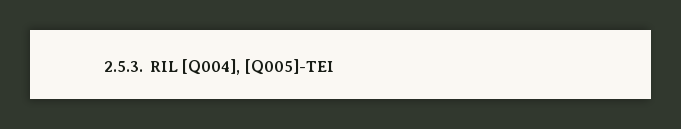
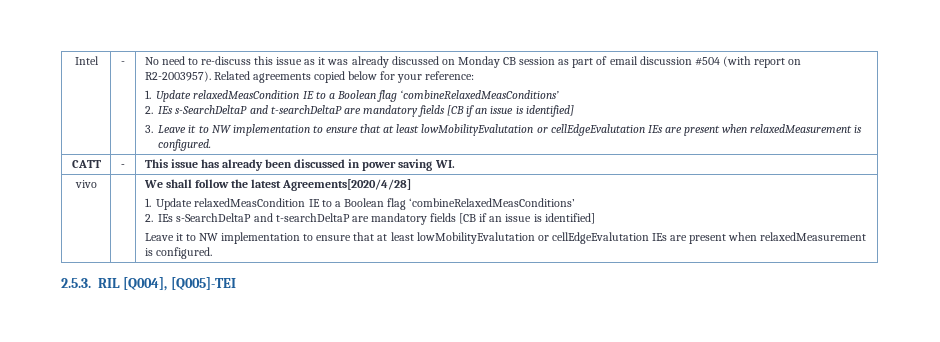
+ Intel | - | No need to re-discuss this issue as it was already discussed on Monday CB session as part of email discussion #504 (with report on R2-2003957). Related agreements copied below for your reference:
+ 1. Update relaxedMeasCondition IE to a Boolean flag ‘combineRelaxedMeasConditions’
+ 2. IEs s-SearchDeltaP and t-searchDeltaP are mandatory fields [CB if an issue is identified]
+ 3. Leave it to NW implementation to ensure that at least lowMobilityEvalutation or cellEdgeEvalutation IEs are present when relaxedMeasurement is configured.
+ CATT | - | This issue has already been discussed in power saving WI.
+ vivo | | We shall follow the latest Agreements[2020/4/28]
+ 1. Update relaxedMeasCondition IE to a Boolean flag ‘combineRelaxedMeasConditions’
+ 2. IEs s-SearchDeltaP and t-searchDeltaP are mandatory fields [CB if an issue is identified]
+ Leave it to NW implementation to ensure that at least lowMobilityEvalutation or cellEdgeEvalutation IEs are present when relaxedMeasurement is configured.

